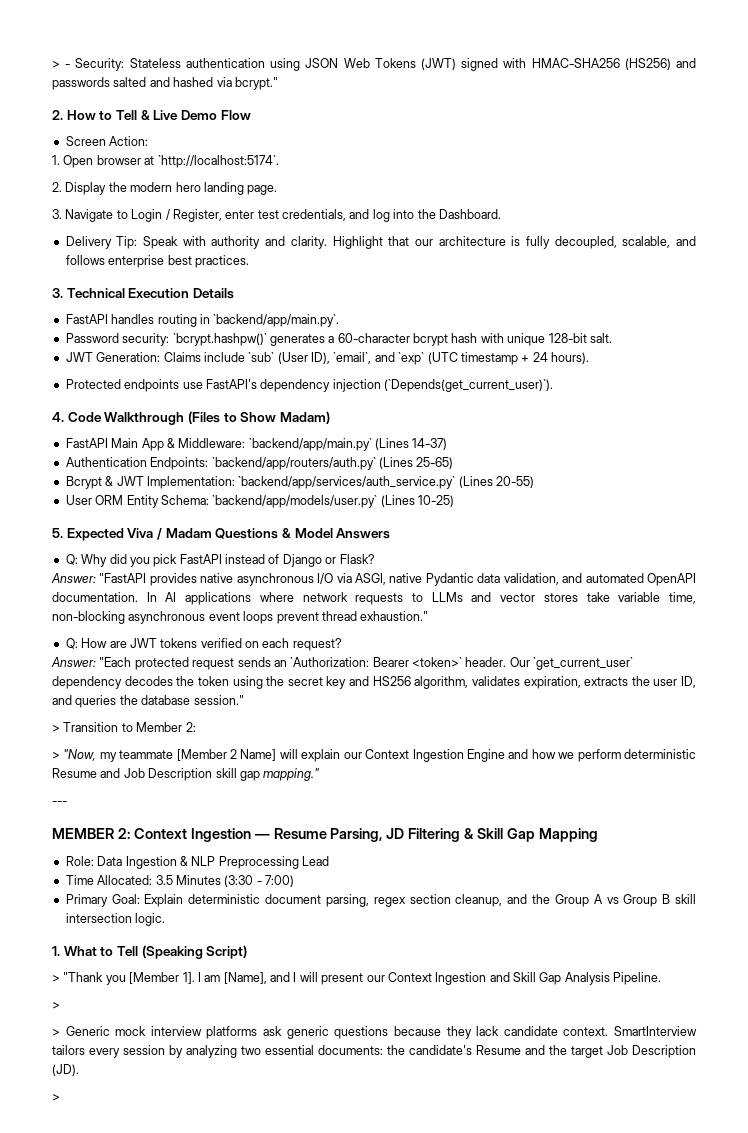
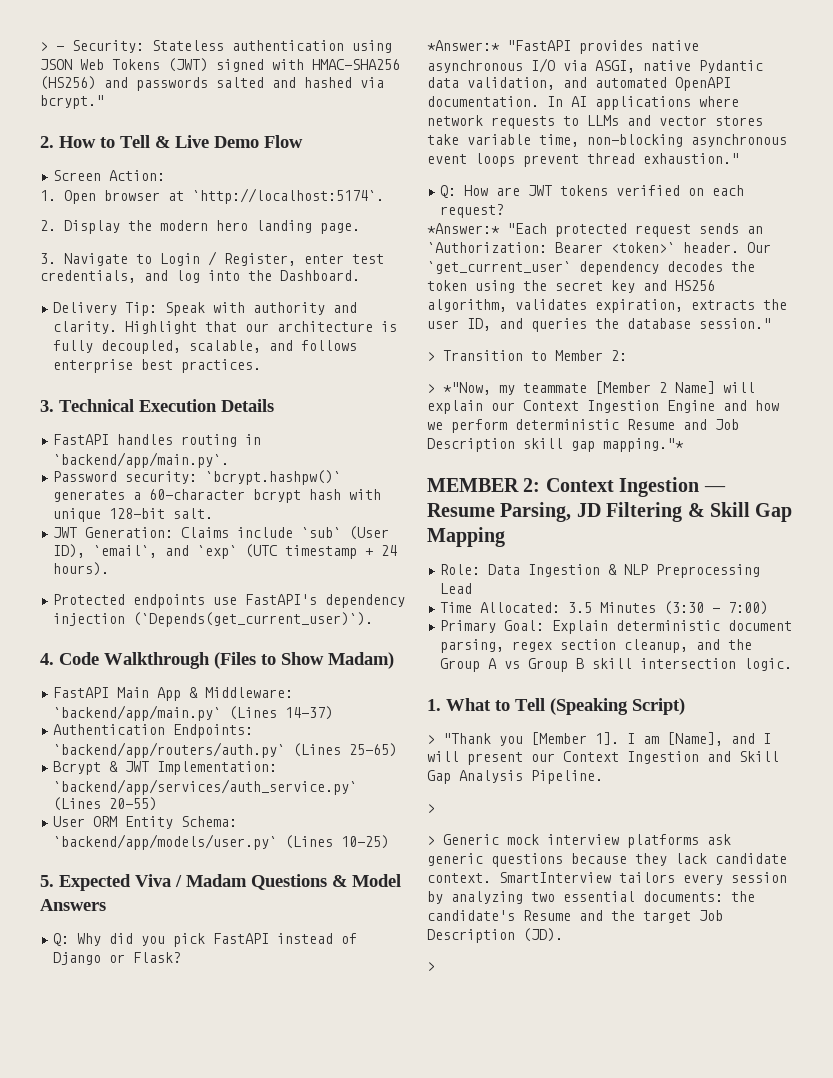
- Answer: "FastAPI provides native asynchronous I/O via ASGI, native Pydantic data validation, and automated OpenAPI documentation.
+ *Answer:* "FastAPI provides native asynchronous I/O via ASGI, native Pydantic data validation, and automated OpenAPI documentation.
- Answer: "Each protected request sends an `Authorization: Bearer <token>` header.
+ *Answer:* "Each protected request sends an `Authorization: Bearer <token>` header.
- > "Now, my teammate [Member 2 Name] will explain our Context Ingestion Engine and how we perform deterministic Resume and Job Description skill gap mapping."
- ---
+ > *"Now, my teammate [Member 2 Name] will explain our Context Ingestion Engine and how we perform deterministic Resume and Job Description skill gap mapping."*

